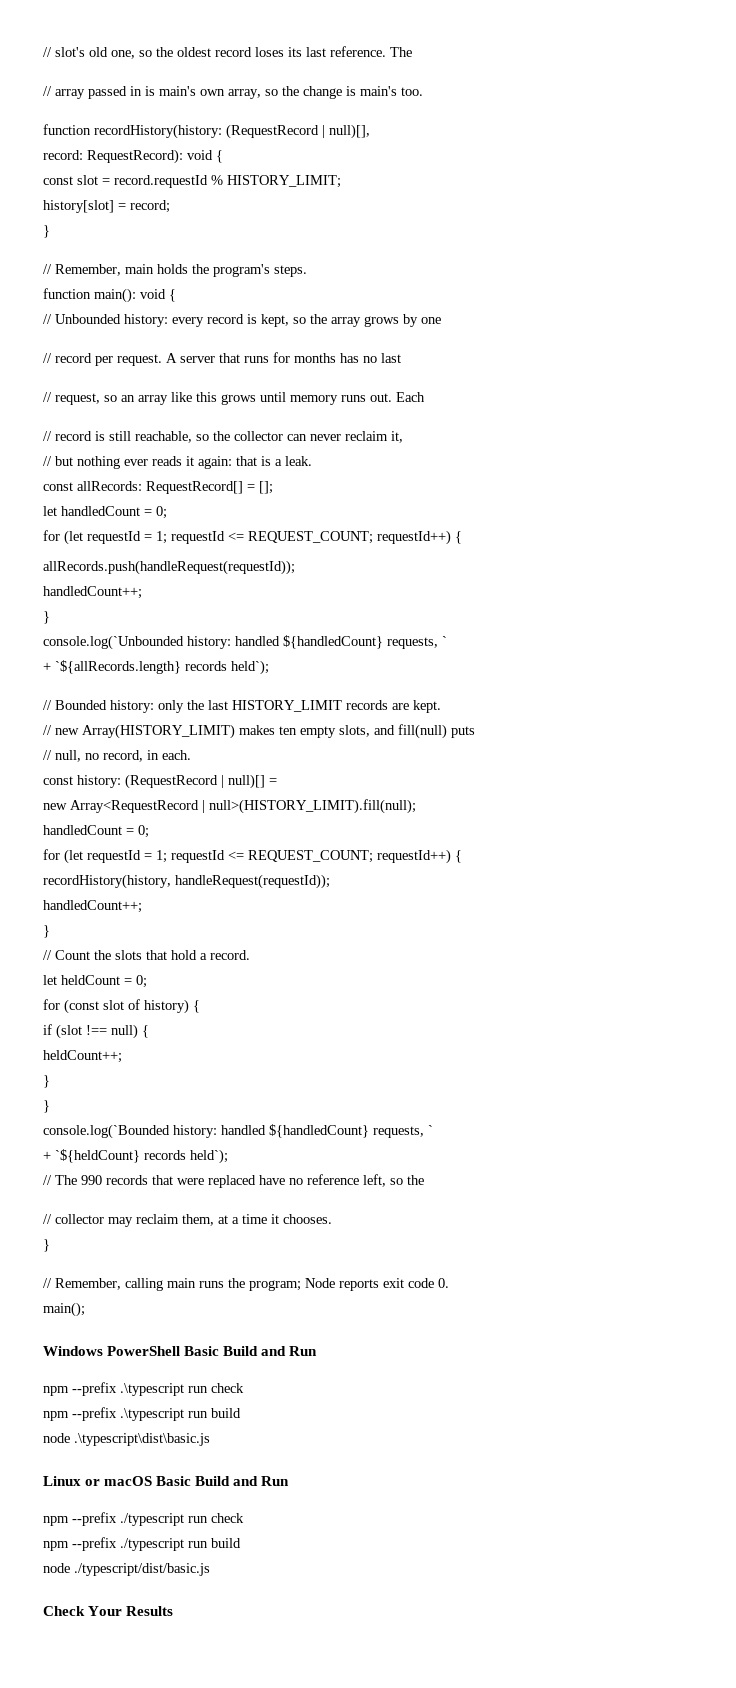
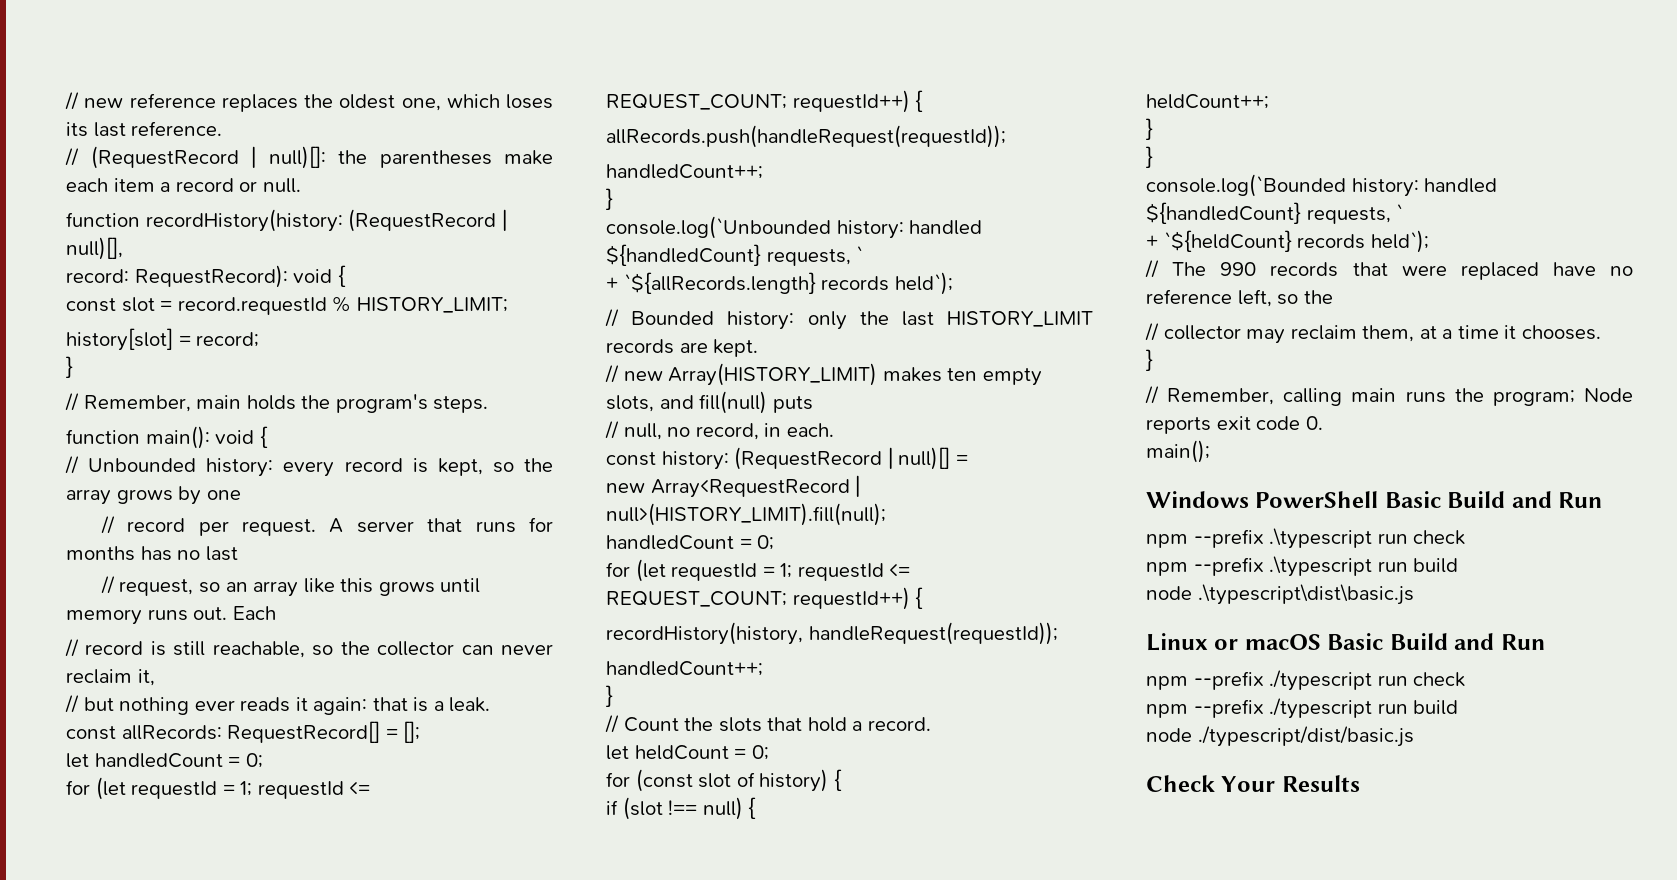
- // slot's old one, so the oldest record loses its last reference. The
- // array passed in is main's own array, so the change is main's too.
+ // new reference replaces the oldest one, which loses its last reference.
+ // (RequestRecord | null)[]: the parentheses make each item a record or null.

